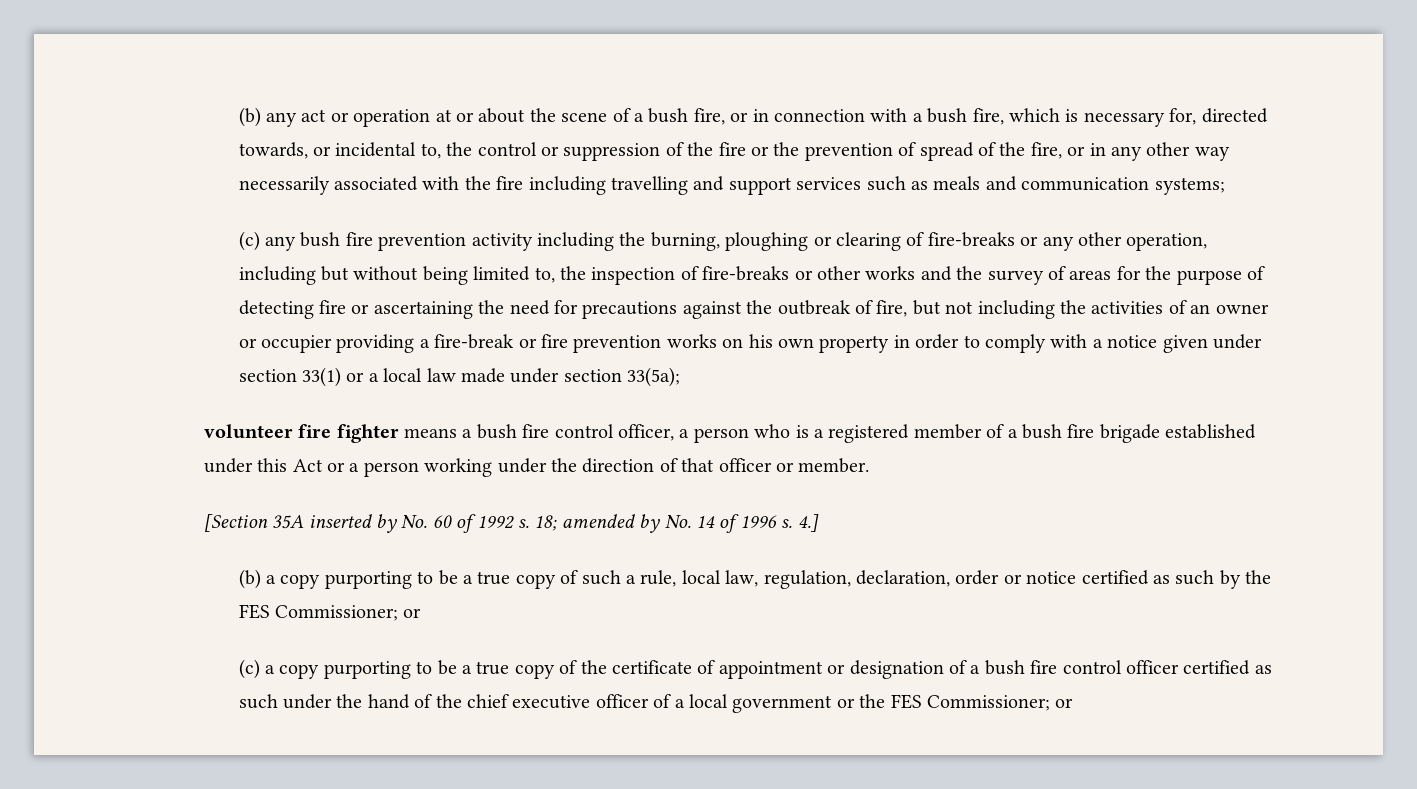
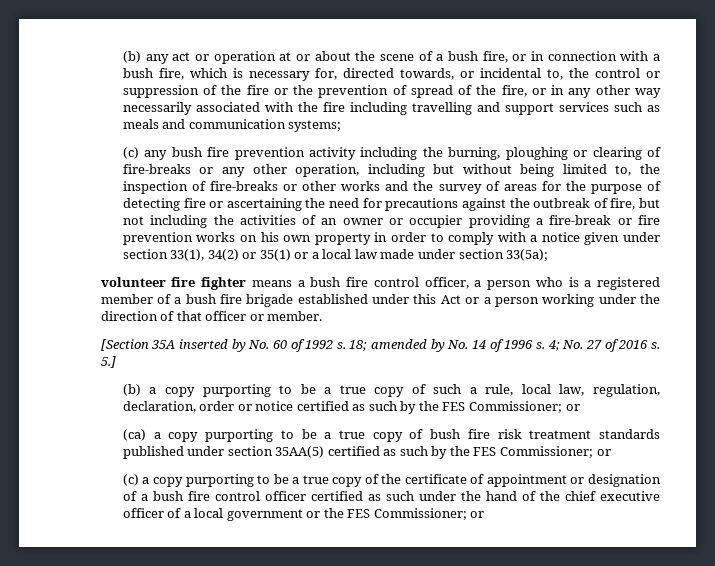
- (c) any bush fire prevention activity including the burning, ploughing or clearing of fire-breaks or any other operation, including but without being limited to, the inspection of fire-breaks or other works and the survey of areas for the purpose of detecting fire or ascertaining the need for precautions against the outbreak of fire, but not including the activities of an owner or occupier providing a fire-break or fire prevention works on his own property in order to comply with a notice given under section 33(1) or a local law made under section 33(5a);
+ (c) any bush fire prevention activity including the burning, ploughing or clearing of fire-breaks or any other operation, including but without being limited to, the inspection of fire-breaks or other works and the survey of areas for the purpose of detecting fire or ascertaining the need for precautions against the outbreak of fire, but not including the activities of an owner or occupier providing a fire-break or fire prevention works on his own property in order to comply with a notice given under section 33(1), 34(2) or 35(1) or a local law made under section 33(5a);
- 4.]
+ 4; No. 27 of 2016 s. 5.]
+ (ca) a copy purporting to be a true copy of bush fire risk treatment standards published under section 35AA(5) certified as such by the FES Commissioner; or

